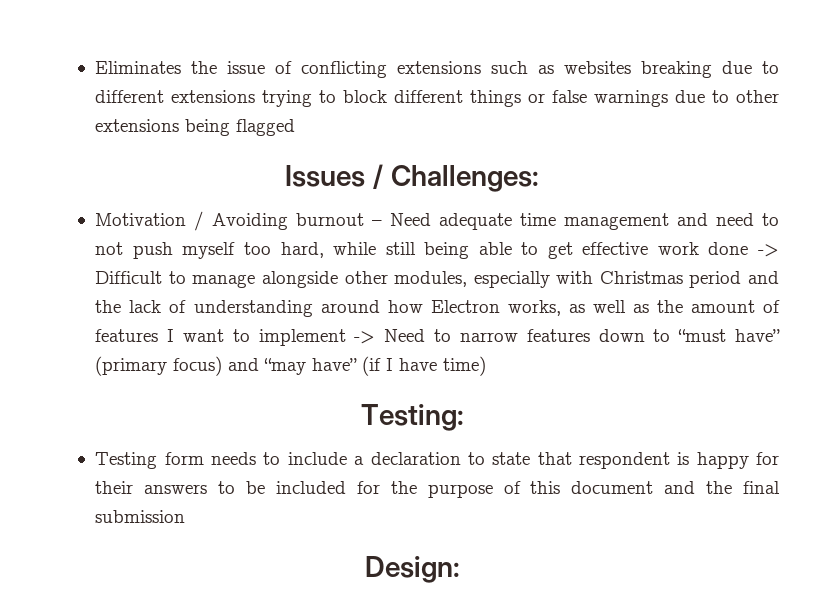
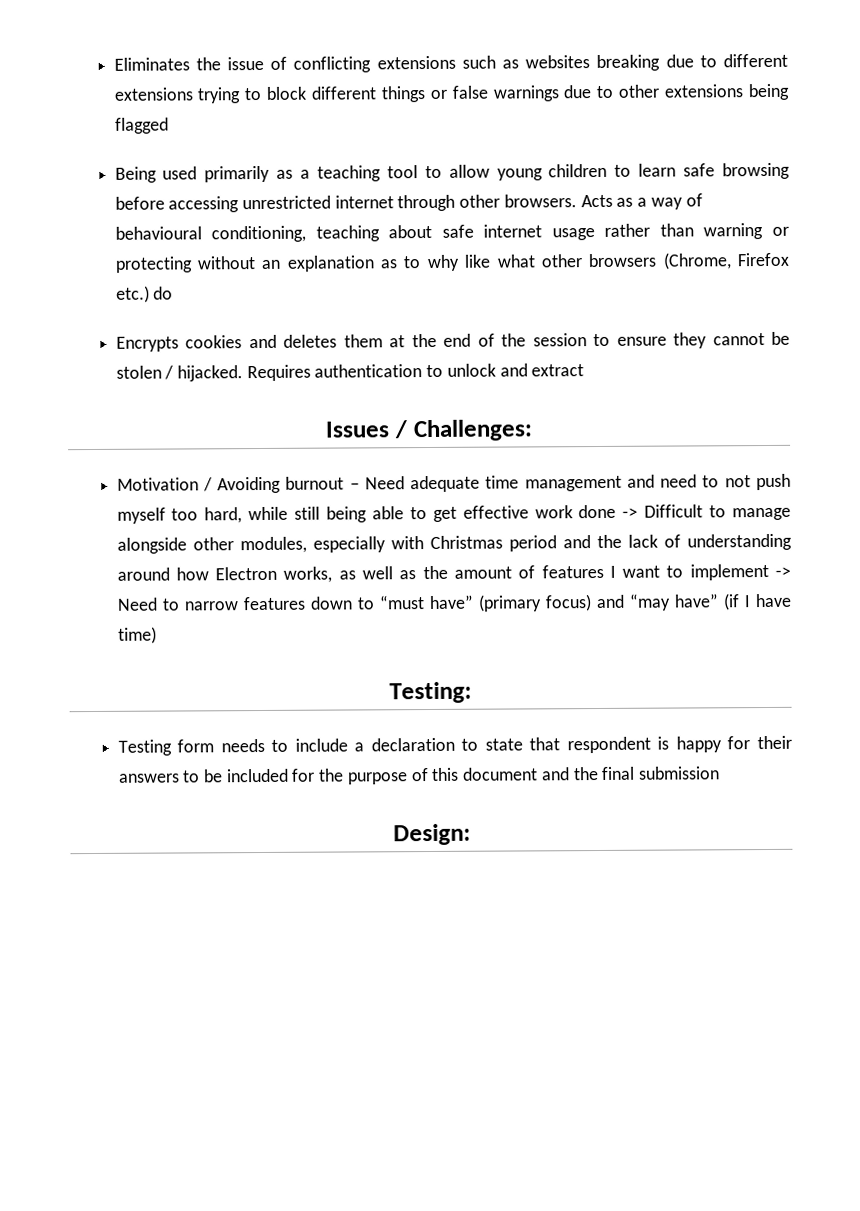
+ Being used primarily as a teaching tool to allow young children to learn safe browsing before accessing unrestricted internet through other browsers. Acts as a way of behavioural conditioning, teaching about safe internet usage rather than warning or protecting without an explanation as to why like what other browsers (Chrome, Firefox etc.) do
+ Encrypts cookies and deletes them at the end of the session to ensure they cannot be stolen / hijacked. Requires authentication to unlock and extract

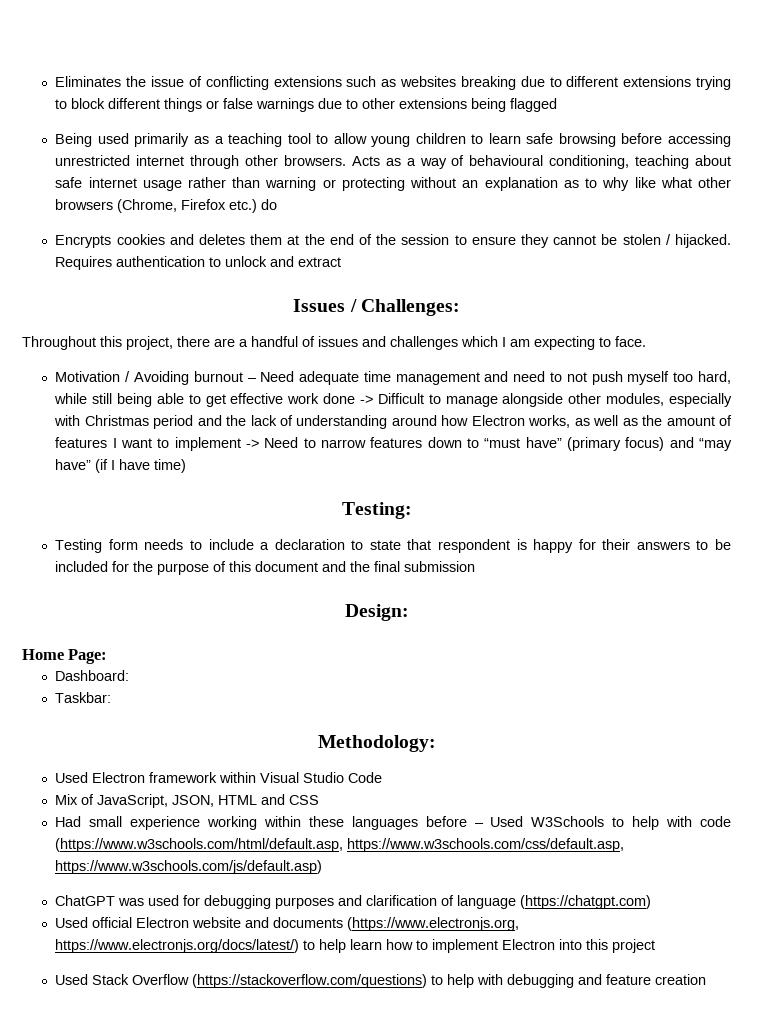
+ Throughout this project, there are a handful of issues and challenges which I am expecting to face.
+ Home Page:
+ Dashboard:
+ Taskbar:
+ Methodology:
+ Used Electron framework within Visual Studio Code
+ Mix of JavaScript, JSON, HTML and CSS
+ Had small experience working within these languages before – Used W3Schools to help with code (https://www.w3schools.com/html/default.asp, https://www.w3schools.com/css/default.asp, https://www.w3schools.com/js/default.asp)
+ ChatGPT was used for debugging purposes and clarification of language (https://chatgpt.com)
+ Used official Electron website and documents (https://www.electronjs.org, https://www.electronjs.org/docs/latest/) to help learn how to implement Electron into this project
+ Used Stack Overflow (https://stackoverflow.com/questions) to help with debugging and feature creation

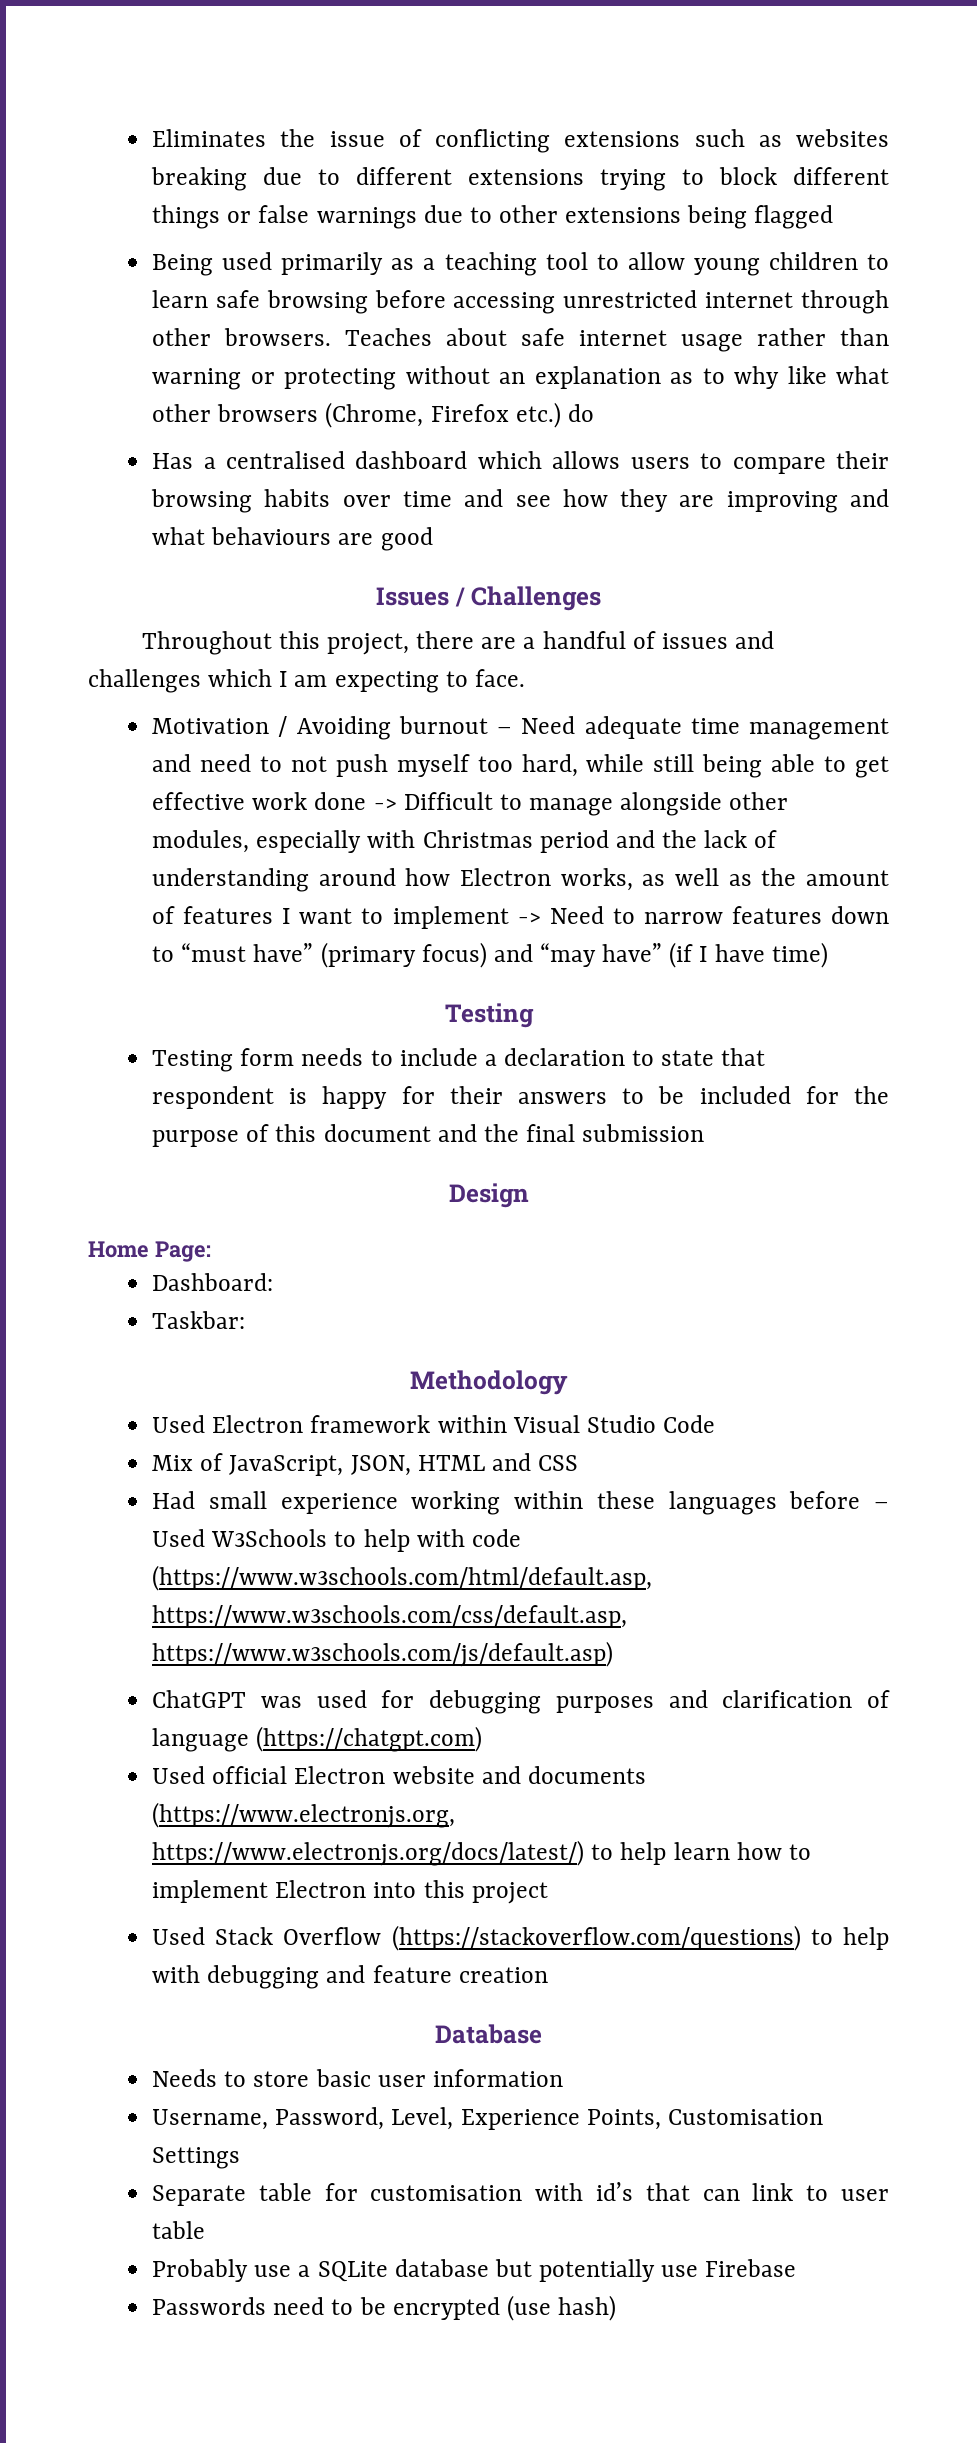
- Acts as a way of behavioural conditioning, teaching about safe internet usage rather than warning or protecting without an explanation as to why like what other browsers (Chrome, Firefox etc.) do
+ Teaches about safe internet usage rather than warning or protecting without an explanation as to why like what other browsers (Chrome, Firefox etc.) do
- Encrypts cookies and deletes them at the end of the session to ensure they cannot be stolen / hijacked. Requires authentication to unlock and extract
+ Has a centralised dashboard which allows users to compare their browsing habits over time and see how they are improving and what behaviours are good
- Issues / Challenges:
+ Issues / Challenges
  Motivation / Avoiding burnout – Need adequate time management and need to not push myself too hard, while still being able to get effective work done -> Difficult to manage alongside other modules, especially with Christmas period and the lack of understanding around how Electron works, as well as the amount of features I want to implement -> Need to narrow features down to “must have” (primary focus) and “may have” (if I have time)
- Testing:
+ Testing
- Design:
+ Design
- Methodology:
+ Methodology
+ Database
+ Needs to store basic user information
+ Username, Password, Level, Experience Points, Customisation Settings
+ Separate table for customisation with id’s that can link to user table
+ Probably use a SQLite database but potentially use Firebase
+ Passwords need to be encrypted (use hash)

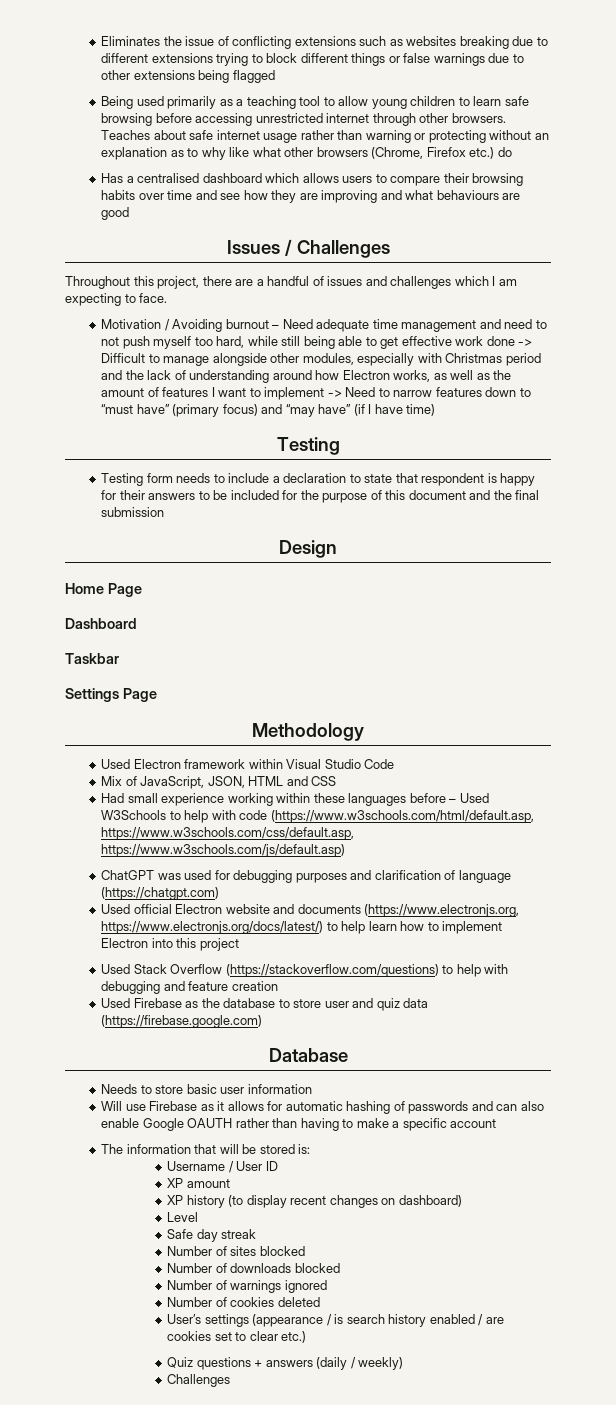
- Home Page:
- Dashboard:
- Taskbar:
+ Home Page
+ Dashboard
+ Taskbar
+ Settings Page
+ Used Firebase as the database to store user and quiz data (https://firebase.google.com)
- Username, Password, Level, Experience Points, Customisation Settings
- Separate table for customisation with id’s that can link to user table
- Probably use a SQLite database but potentially use Firebase
- Passwords need to be encrypted (use hash)
+ Will use Firebase as it allows for automatic hashing of passwords and can also enable Google OAUTH rather than having to make a specific account
+ The information that will be stored is:
+ Username / User ID
+ XP amount
+ XP history (to display recent changes on dashboard)
+ Level
+ Safe day streak
+ Number of sites blocked
+ Number of downloads blocked
+ Number of warnings ignored
+ Number of cookies deleted
+ User’s settings (appearance / is search history enabled / are cookies set to clear etc.)
+ Quiz questions + answers (daily / weekly)
+ Challenges

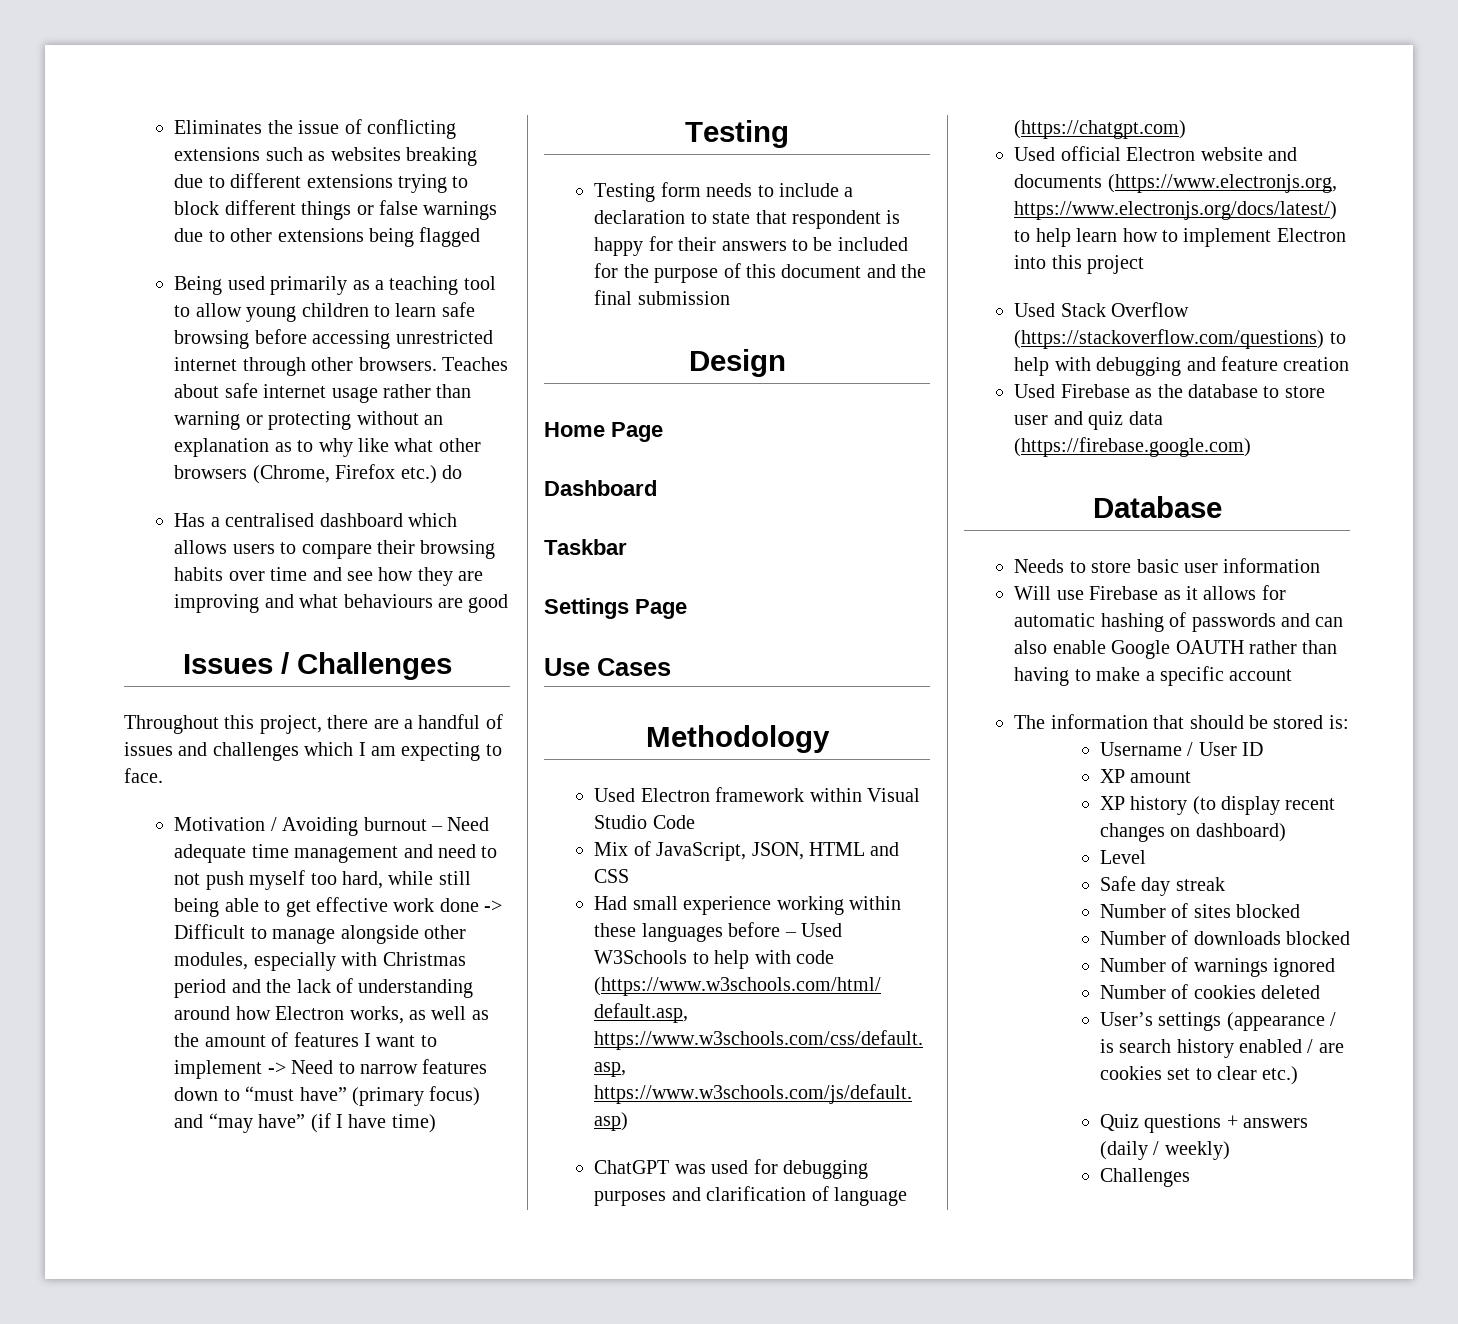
+ Use Cases
- The information that will be stored is:
+ The information that should be stored is:

